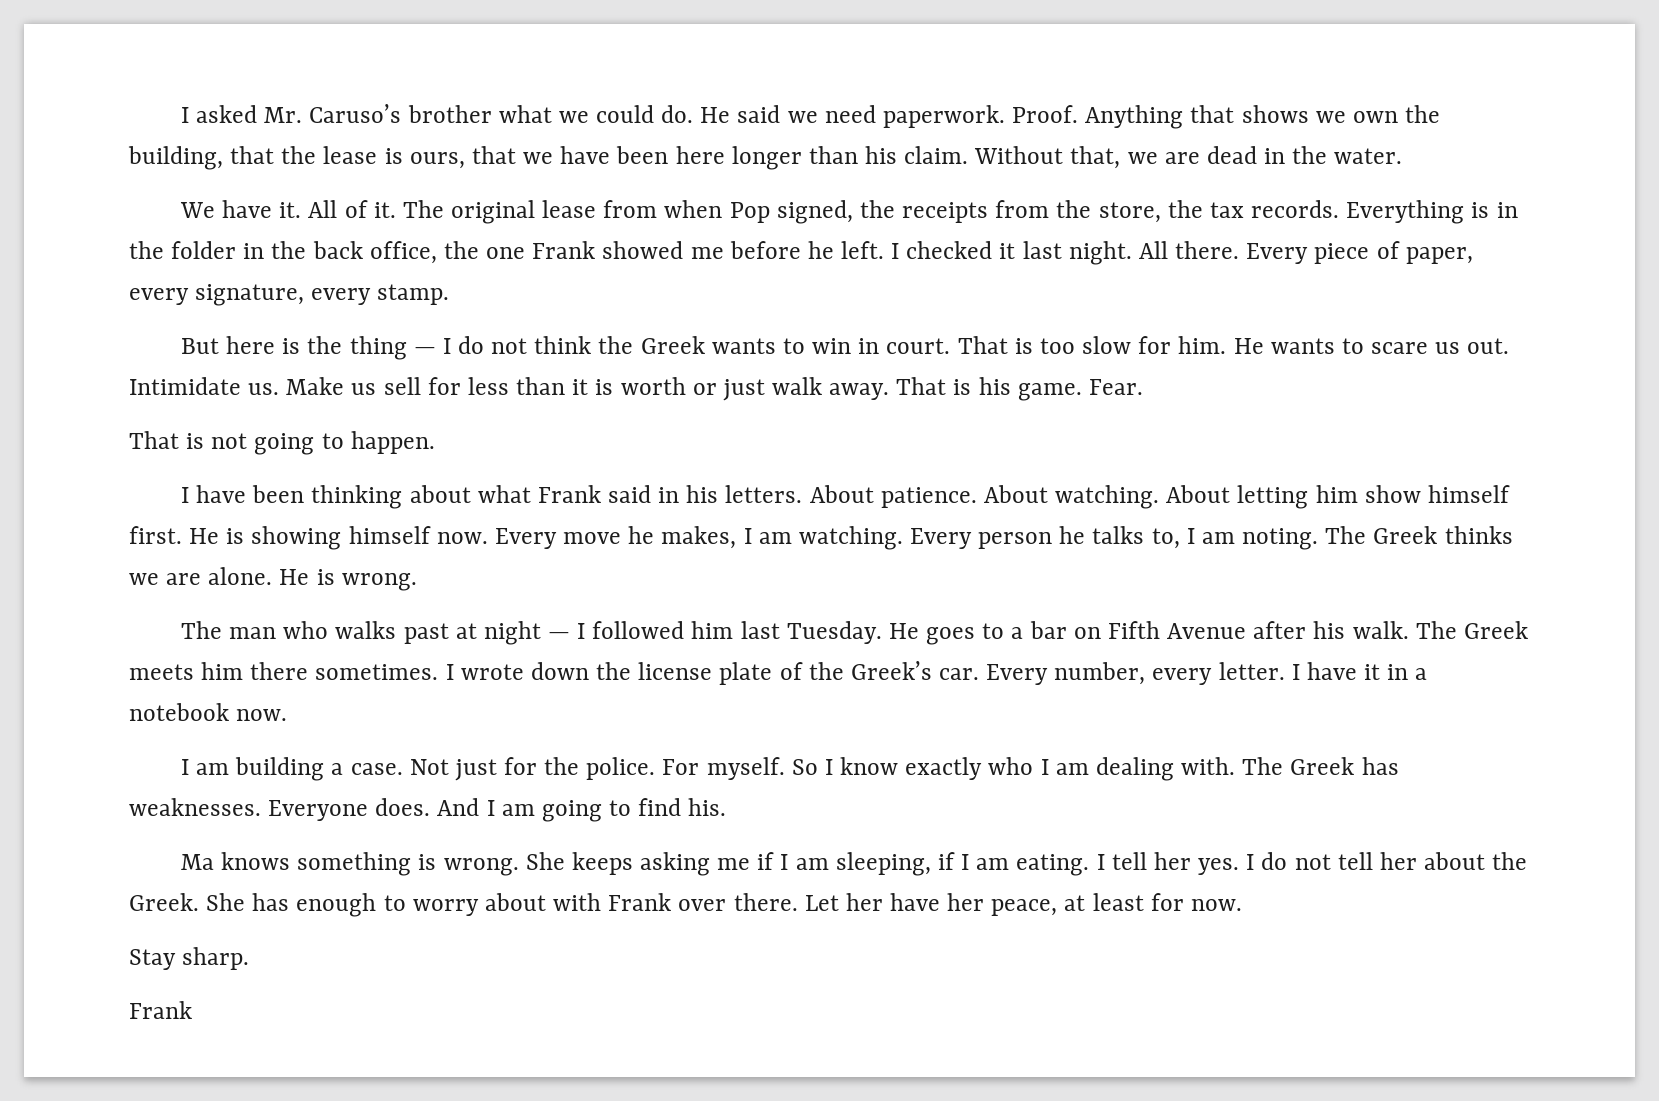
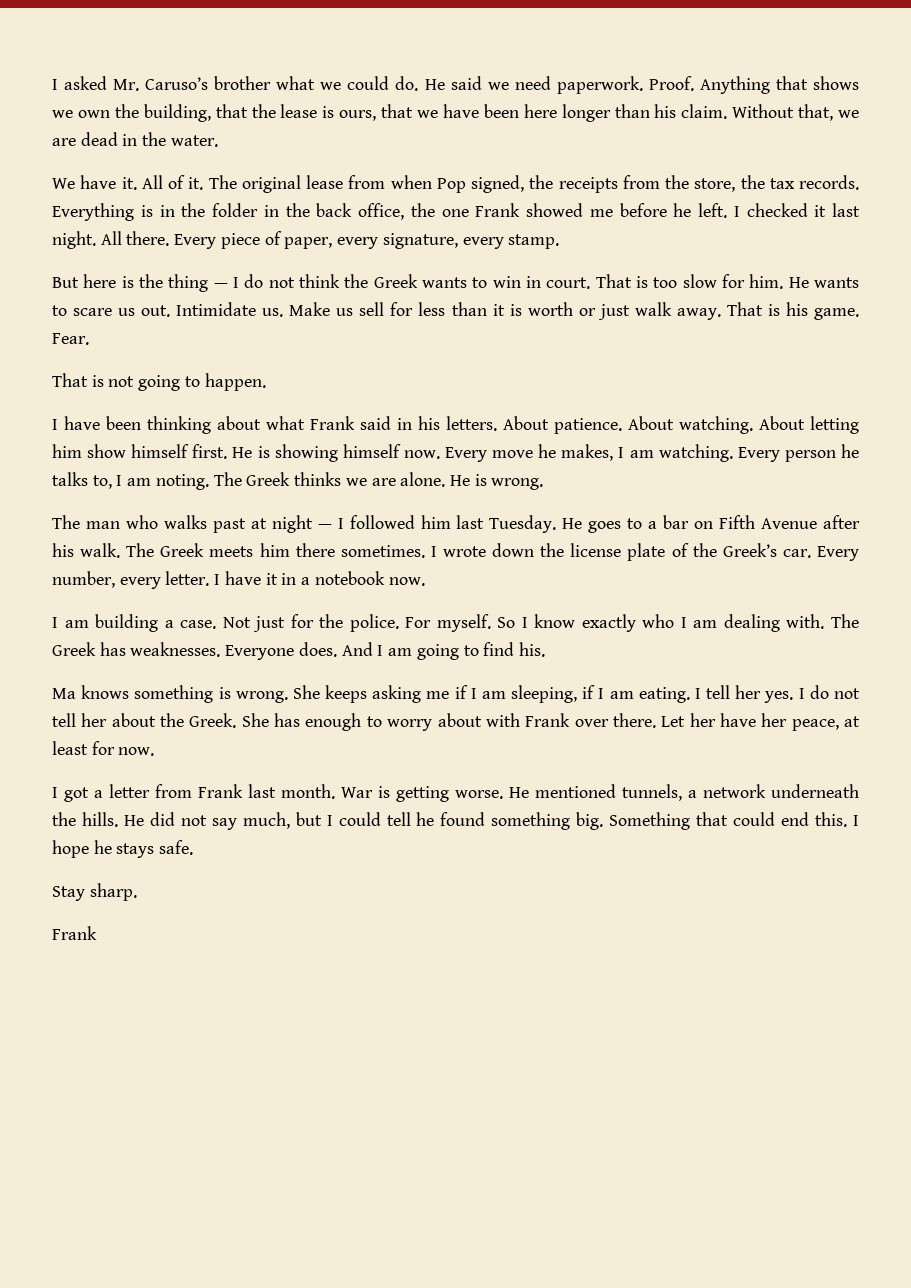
+ I got a letter from Frank last month. War is getting worse. He mentioned tunnels, a network underneath the hills. He did not say much, but I could tell he found something big. Something that could end this. I hope he stays safe.

